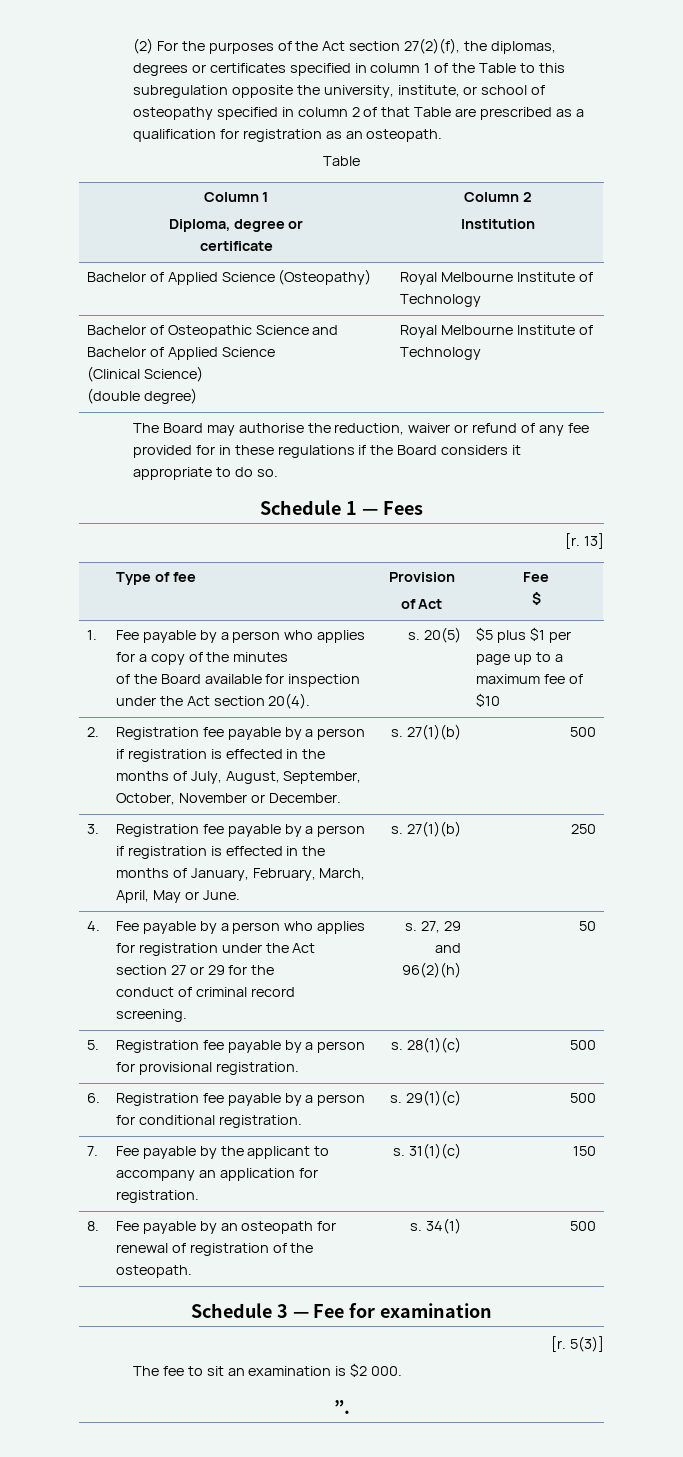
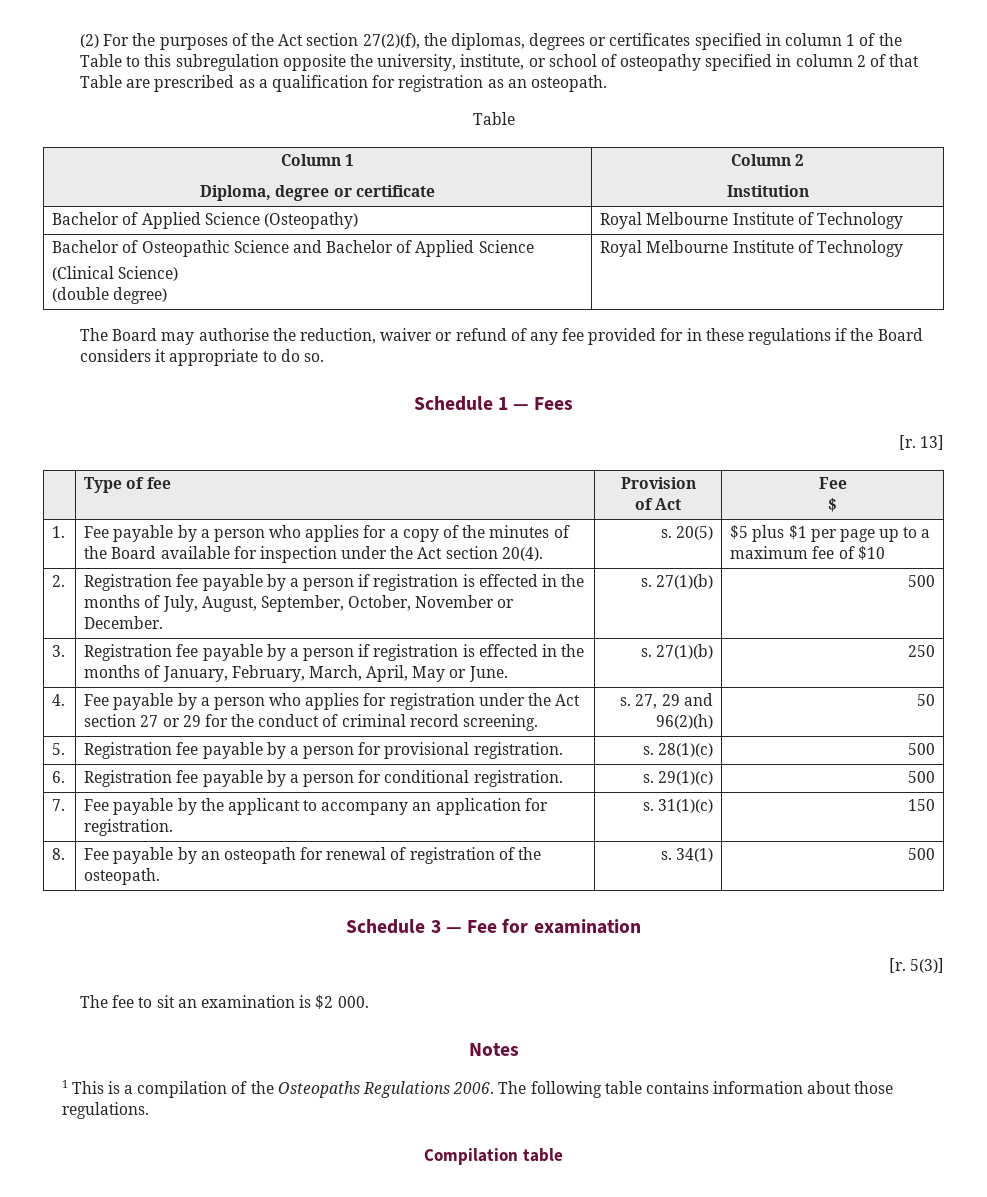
  Column 1
- Diploma, degree or
- certificate | Column 2
+ Diploma, degree or certificate | Column 2
- 1. | Fee payable by a person who applies for a copy of the minutes
- of the Board available for inspection under the Act section 20(4). | s. 20(5) | $5 plus $1 per page up to a maximum fee of $10
+ 1. | Fee payable by a person who applies for a copy of the minutes of the Board available for inspection under the Act section 20(4). | s. 20(5) | $5 plus $1 per page up to a maximum fee of $10
- 4. | Fee payable by a person who applies for registration under the Act section 27 or 29 for the
- conduct of criminal record screening. | s. 27, 29 and 96(2)(h) | 50
+ 4. | Fee payable by a person who applies for registration under the Act section 27 or 29 for the conduct of criminal record screening. | s. 27, 29 and 96(2)(h) | 50
- ”.
+ Notes
+ 1 This is a compilation of the Osteopaths Regulations 2006. The following table contains information about those regulations.
+ Compilation table

